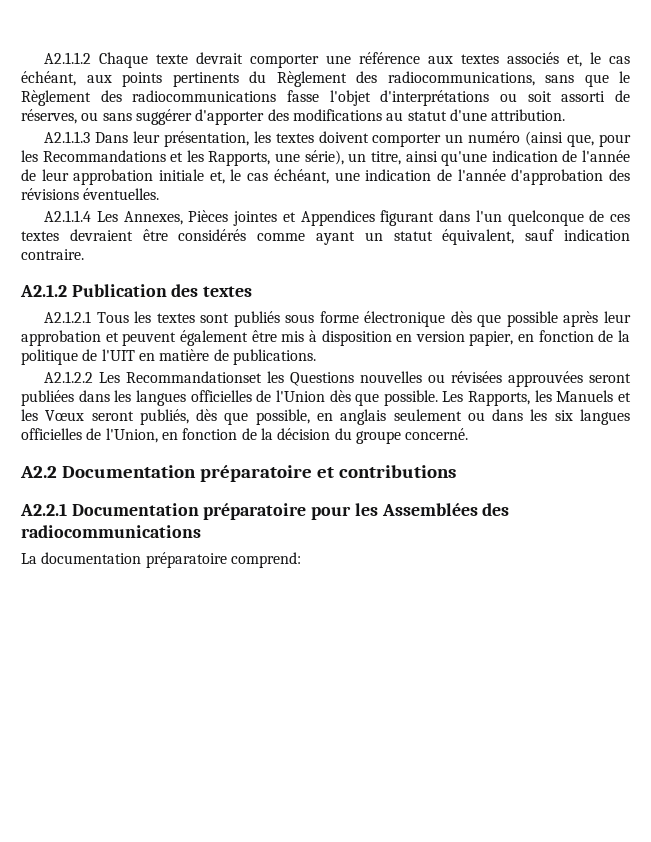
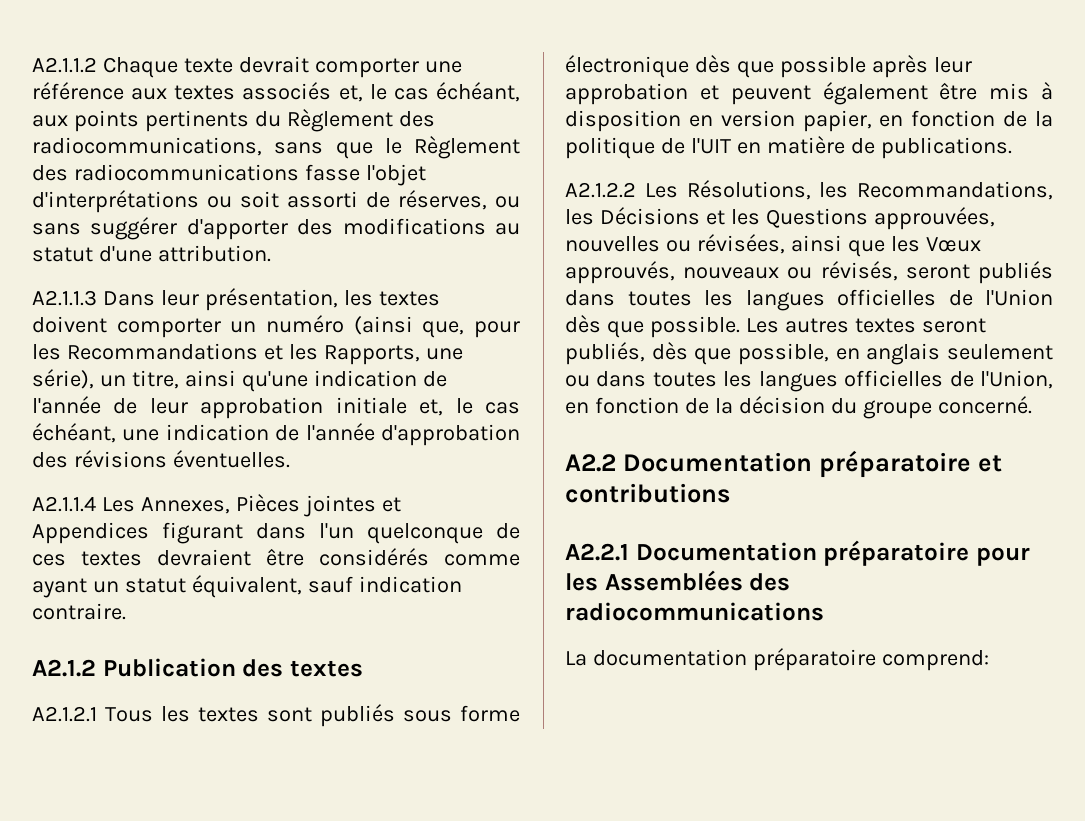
- A2.1.2.2 Les Recommandationset les Questions nouvelles ou révisées approuvées seront publiées dans les langues officielles de l'Union dès que possible.
+ A2.1.2.2 Les Résolutions, les Recommandations, les Décisions et les Questions approuvées, nouvelles ou révisées, ainsi que les Vœux approuvés, nouveaux ou révisés, seront publiés dans toutes les langues officielles de l'Union dès que possible.
- Les Rapports, les Manuels et les Vœux seront publiés, dès que possible, en anglais seulement ou dans les six langues officielles de l'Union, en fonction de la décision du groupe concerné.
+ Les autres textes seront publiés, dès que possible, en anglais seulement ou dans toutes les langues officielles de l'Union, en fonction de la décision du groupe concerné.

